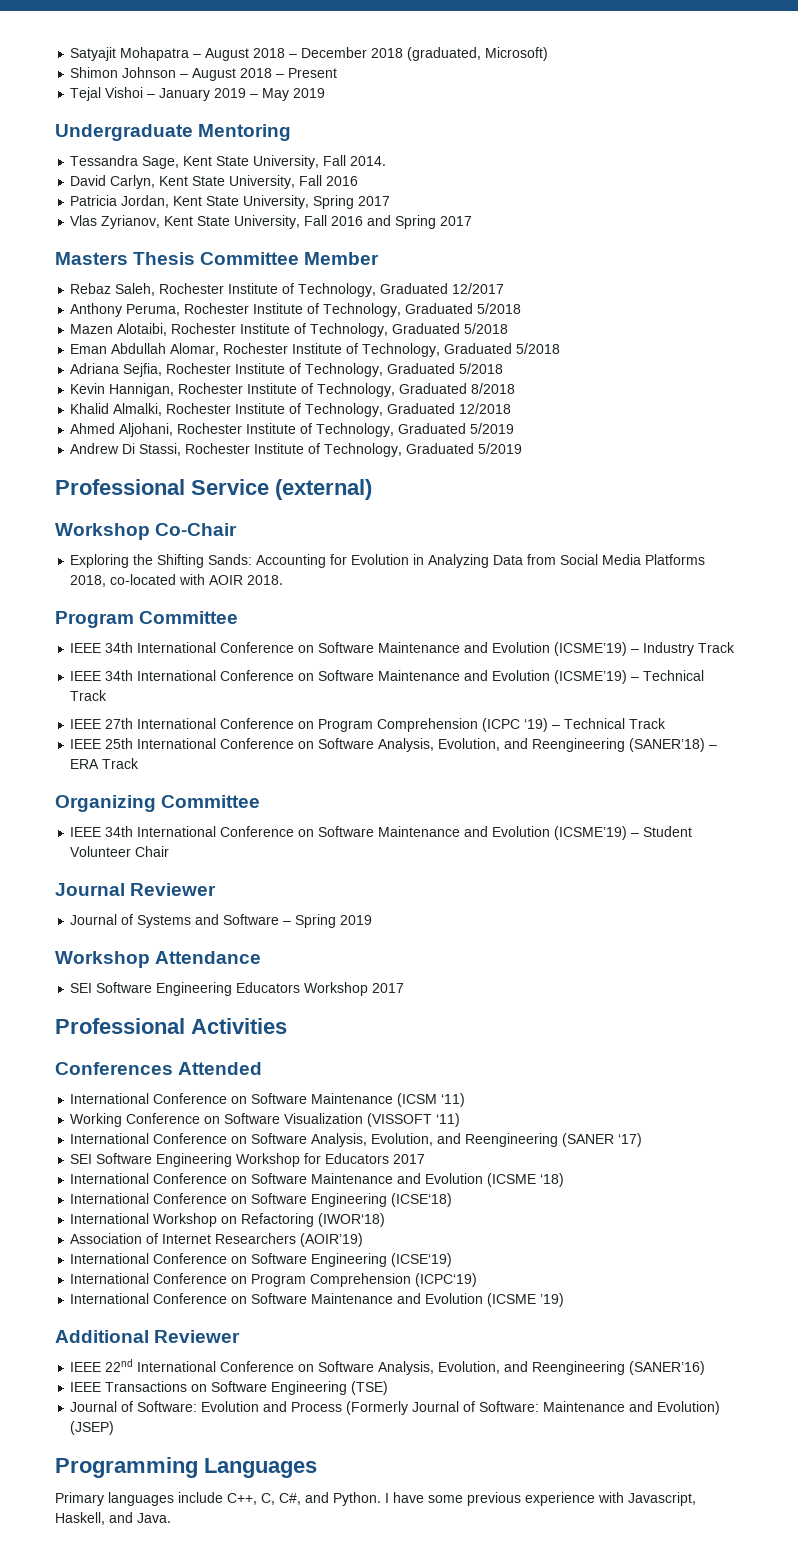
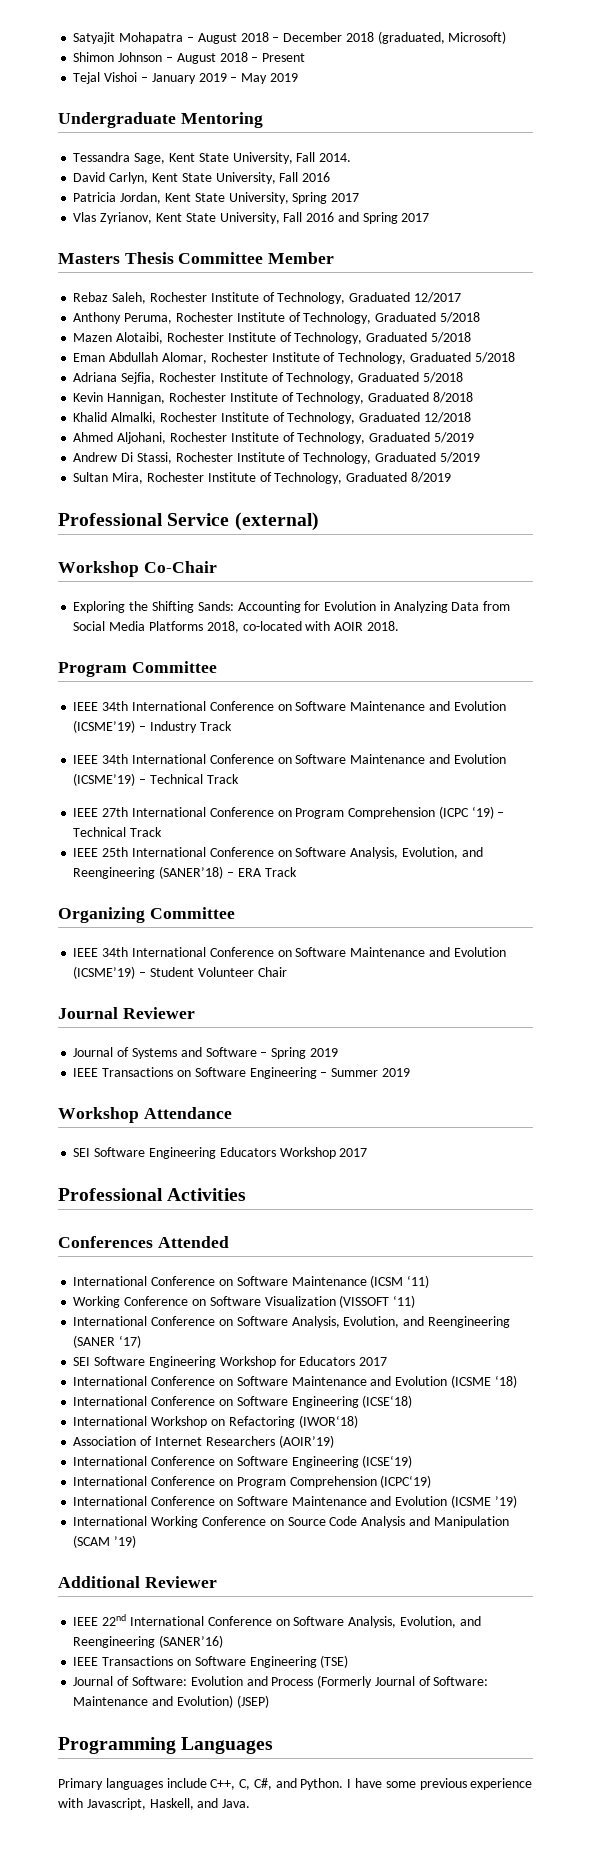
+ Sultan Mira, Rochester Institute of Technology, Graduated 8/2019
+ IEEE Transactions on Software Engineering – Summer 2019
+ International Working Conference on Source Code Analysis and Manipulation (SCAM ’19)

